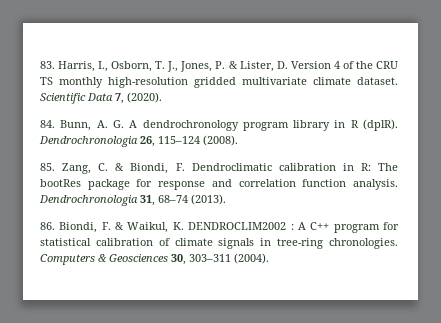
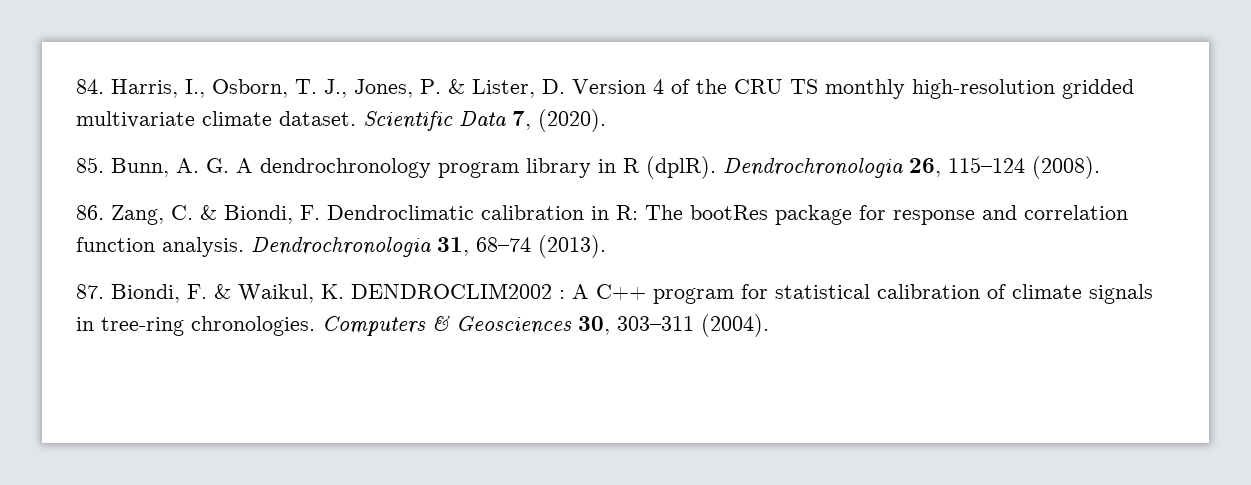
- 83. Harris, I., Osborn, T. J., Jones, P. & Lister, D. Version 4 of the CRU TS monthly high-resolution gridded multivariate climate dataset.
+ 84. Harris, I., Osborn, T. J., Jones, P. & Lister, D. Version 4 of the CRU TS monthly high-resolution gridded multivariate climate dataset.
- 84. Bunn, A. G. A dendrochronology program library in R (dplR).
+ 85. Bunn, A. G. A dendrochronology program library in R (dplR).
- 85. Zang, C. & Biondi, F. Dendroclimatic calibration in R: The bootRes package for response and correlation function analysis.
+ 86. Zang, C. & Biondi, F. Dendroclimatic calibration in R: The bootRes package for response and correlation function analysis.
- 86. Biondi, F. & Waikul, K. DENDROCLIM2002 : A C++ program for statistical calibration of climate signals in tree-ring chronologies.
+ 87. Biondi, F. & Waikul, K. DENDROCLIM2002 : A C++ program for statistical calibration of climate signals in tree-ring chronologies.

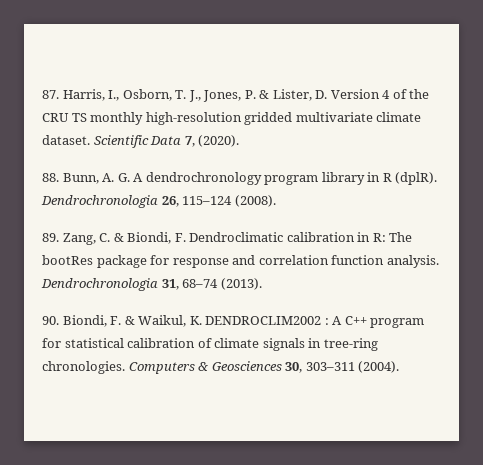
- 84. Harris, I., Osborn, T. J., Jones, P. & Lister, D. Version 4 of the CRU TS monthly high-resolution gridded multivariate climate dataset.
+ 87. Harris, I., Osborn, T. J., Jones, P. & Lister, D. Version 4 of the CRU TS monthly high-resolution gridded multivariate climate dataset.
- 85. Bunn, A. G. A dendrochronology program library in R (dplR).
+ 88. Bunn, A. G. A dendrochronology program library in R (dplR).
- 86. Zang, C. & Biondi, F. Dendroclimatic calibration in R: The bootRes package for response and correlation function analysis.
+ 89. Zang, C. & Biondi, F. Dendroclimatic calibration in R: The bootRes package for response and correlation function analysis.
- 87. Biondi, F. & Waikul, K. DENDROCLIM2002 : A C++ program for statistical calibration of climate signals in tree-ring chronologies.
+ 90. Biondi, F. & Waikul, K. DENDROCLIM2002 : A C++ program for statistical calibration of climate signals in tree-ring chronologies.

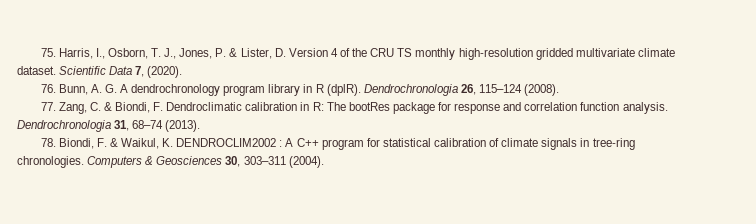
- 87. Harris, I., Osborn, T. J., Jones, P. & Lister, D. Version 4 of the CRU TS monthly high-resolution gridded multivariate climate dataset.
+ 75. Harris, I., Osborn, T. J., Jones, P. & Lister, D. Version 4 of the CRU TS monthly high-resolution gridded multivariate climate dataset.
- 88. Bunn, A. G. A dendrochronology program library in R (dplR).
+ 76. Bunn, A. G. A dendrochronology program library in R (dplR).
- 89. Zang, C. & Biondi, F. Dendroclimatic calibration in R: The bootRes package for response and correlation function analysis.
+ 77. Zang, C. & Biondi, F. Dendroclimatic calibration in R: The bootRes package for response and correlation function analysis.
- 90. Biondi, F. & Waikul, K. DENDROCLIM2002 : A C++ program for statistical calibration of climate signals in tree-ring chronologies.
+ 78. Biondi, F. & Waikul, K. DENDROCLIM2002 : A C++ program for statistical calibration of climate signals in tree-ring chronologies.

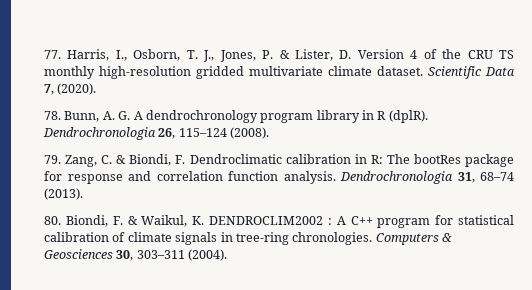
- 75. Harris, I., Osborn, T. J., Jones, P. & Lister, D. Version 4 of the CRU TS monthly high-resolution gridded multivariate climate dataset.
+ 77. Harris, I., Osborn, T. J., Jones, P. & Lister, D. Version 4 of the CRU TS monthly high-resolution gridded multivariate climate dataset.
- 76. Bunn, A. G. A dendrochronology program library in R (dplR).
+ 78. Bunn, A. G. A dendrochronology program library in R (dplR).
- 77. Zang, C. & Biondi, F. Dendroclimatic calibration in R: The bootRes package for response and correlation function analysis.
+ 79. Zang, C. & Biondi, F. Dendroclimatic calibration in R: The bootRes package for response and correlation function analysis.
- 78. Biondi, F. & Waikul, K. DENDROCLIM2002 : A C++ program for statistical calibration of climate signals in tree-ring chronologies.
+ 80. Biondi, F. & Waikul, K. DENDROCLIM2002 : A C++ program for statistical calibration of climate signals in tree-ring chronologies.

